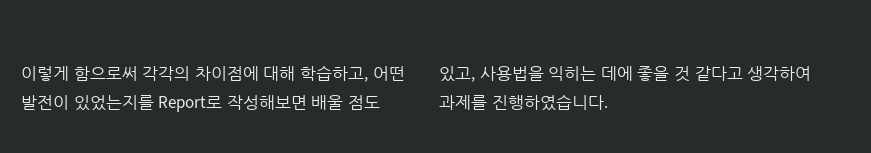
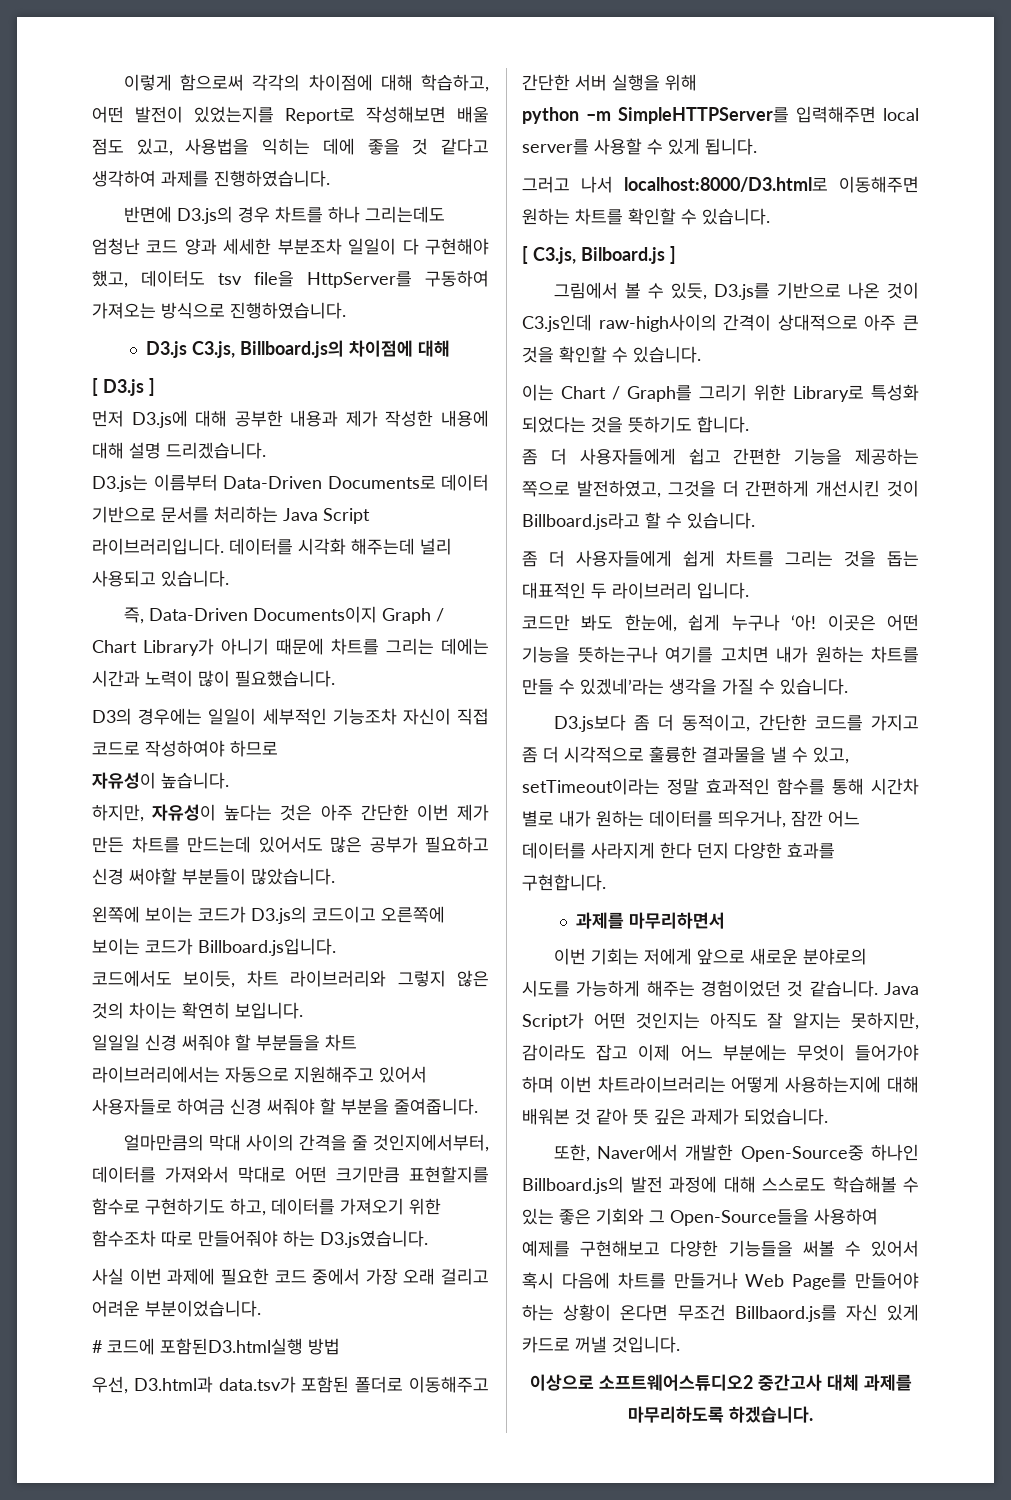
+ 반면에 D3.js의 경우 차트를 하나 그리는데도 엄청난 코드 양과 세세한 부분조차 일일이 다 구현해야 했고, 데이터도 tsv file을 HttpServer를 구동하여 가져오는 방식으로 진행하였습니다.
+ D3.js C3.js, Billboard.js의 차이점에 대해
+ [ D3.js ]
+ 먼저 D3.js에 대해 공부한 내용과 제가 작성한 내용에 대해 설명 드리겠습니다.
+ D3.js는 이름부터 Data-Driven Documents로 데이터 기반으로 문서를 처리하는 Java Script 라이브러리입니다. 데이터를 시각화 해주는데 널리 사용되고 있습니다.
+ 즉, Data-Driven Documents이지 Graph / Chart Library가 아니기 때문에 차트를 그리는 데에는 시간과 노력이 많이 필요했습니다.
+ D3의 경우에는 일일이 세부적인 기능조차 자신이 직접 코드로 작성하여야 하므로
+ 자유성이 높습니다.
+ 하지만, 자유성이 높다는 것은 아주 간단한 이번 제가 만든 차트를 만드는데 있어서도 많은 공부가 필요하고 신경 써야할 부분들이 많았습니다.
+ 왼쪽에 보이는 코드가 D3.js의 코드이고 오른쪽에 보이는 코드가 Billboard.js입니다.
+ 코드에서도 보이듯, 차트 라이브러리와 그렇지 않은 것의 차이는 확연히 보입니다.
+ 일일일 신경 써줘야 할 부분들을 차트 라이브러리에서는 자동으로 지원해주고 있어서 사용자들로 하여금 신경 써줘야 할 부분을 줄여줍니다.
+ 얼마만큼의 막대 사이의 간격을 줄 것인지에서부터, 데이터를 가져와서 막대로 어떤 크기만큼 표현할지를 함수로 구현하기도 하고, 데이터를 가져오기 위한 함수조차 따로 만들어줘야 하는 D3.js였습니다.
+ 사실 이번 과제에 필요한 코드 중에서 가장 오래 걸리고 어려운 부분이었습니다.
+ # 코드에 포함된D3.html실행 방법
+ 우선, D3.html과 data.tsv가 포함된 폴더로 이동해주고 간단한 서버 실행을 위해
+ python –m SimpleHTTPServer를 입력해주면 local server를 사용할 수 있게 됩니다.
+ 그러고 나서 localhost:8000/D3.html로 이동해주면 원하는 차트를 확인할 수 있습니다.
+ [ C3.js, Bilboard.js ]
+ 그림에서 볼 수 있듯, D3.js를 기반으로 나온 것이 C3.js인데 raw-high사이의 간격이 상대적으로 아주 큰 것을 확인할 수 있습니다.
+ 이는 Chart / Graph를 그리기 위한 Library로 특성화 되었다는 것을 뜻하기도 합니다.
+ 좀 더 사용자들에게 쉽고 간편한 기능을 제공하는 쪽으로 발전하였고, 그것을 더 간편하게 개선시킨 것이 Billboard.js라고 할 수 있습니다.
+ 좀 더 사용자들에게 쉽게 차트를 그리는 것을 돕는 대표적인 두 라이브러리 입니다.
+ 코드만 봐도 한눈에, 쉽게 누구나 ‘아! 이곳은 어떤 기능을 뜻하는구나 여기를 고치면 내가 원하는 차트를 만들 수 있겠네’라는 생각을 가질 수 있습니다.
+ D3.js보다 좀 더 동적이고, 간단한 코드를 가지고 좀 더 시각적으로 훌륭한 결과물을 낼 수 있고, setTimeout이라는 정말 효과적인 함수를 통해 시간차 별로 내가 원하는 데이터를 띄우거나, 잠깐 어느 데이터를 사라지게 한다 던지 다양한 효과를 구현합니다.
+ 과제를 마무리하면서
+ 이번 기회는 저에게 앞으로 새로운 분야로의 시도를 가능하게 해주는 경험이었던 것 같습니다. Java Script가 어떤 것인지는 아직도 잘 알지는 못하지만, 감이라도 잡고 이제 어느 부분에는 무엇이 들어가야 하며 이번 차트라이브러리는 어떻게 사용하는지에 대해 배워본 것 같아 뜻 깊은 과제가 되었습니다.
+ 또한, Naver에서 개발한 Open-Source중 하나인 Billboard.js의 발전 과정에 대해 스스로도 학습해볼 수 있는 좋은 기회와 그 Open-Source들을 사용하여 예제를 구현해보고 다양한 기능들을 써볼 수 있어서 혹시 다음에 차트를 만들거나 Web Page를 만들어야 하는 상황이 온다면 무조건 Billbaord.js를 자신 있게 카드로 꺼낼 것입니다.
+ 이상으로 소프트웨어스튜디오2 중간고사 대체 과제를 마무리하도록 하겠습니다.

